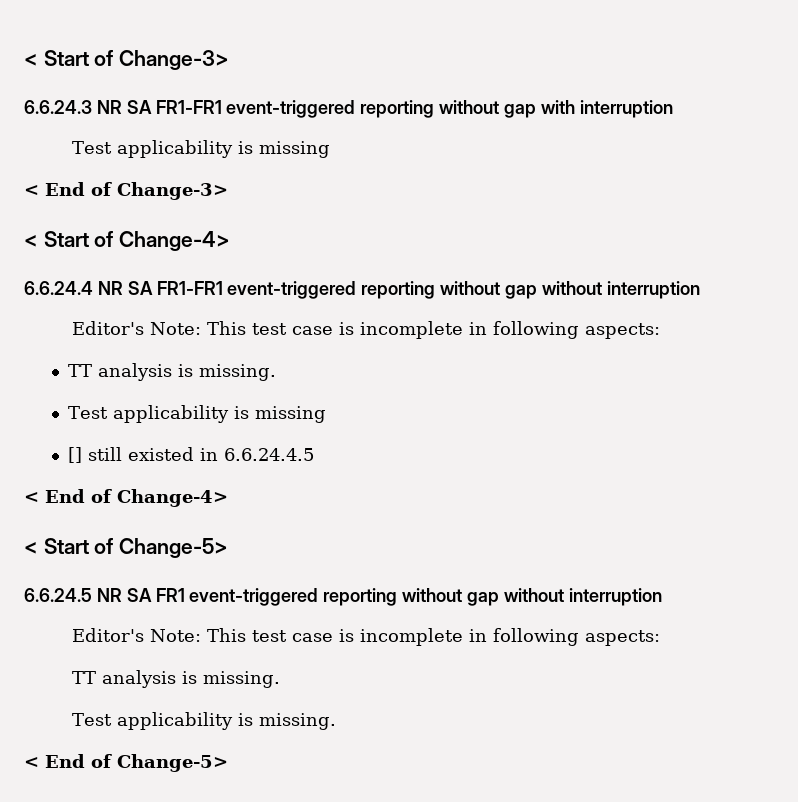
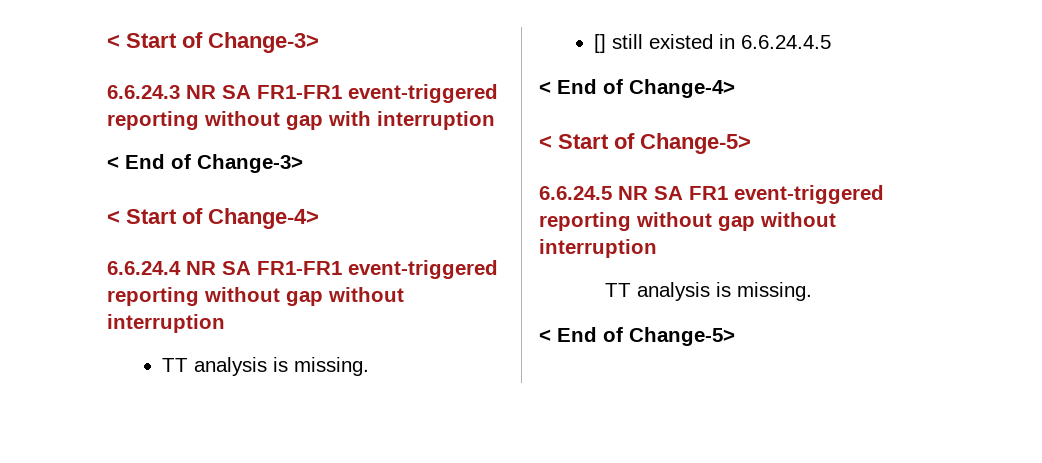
  6.6.24.3 NR SA FR1-FR1 event-triggered reporting without gap with interruption
- Test applicability is missing
  6.6.24.4 NR SA FR1-FR1 event-triggered reporting without gap without interruption
- Editor's Note: This test case is incomplete in following aspects:
  TT analysis is missing.
- Test applicability is missing
  6.6.24.5 NR SA FR1 event-triggered reporting without gap without interruption
- Editor's Note: This test case is incomplete in following aspects:
  TT analysis is missing.
- Test applicability is missing.

